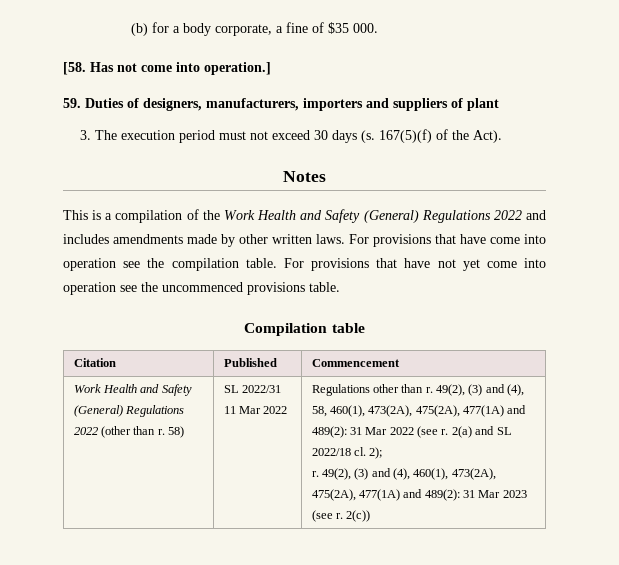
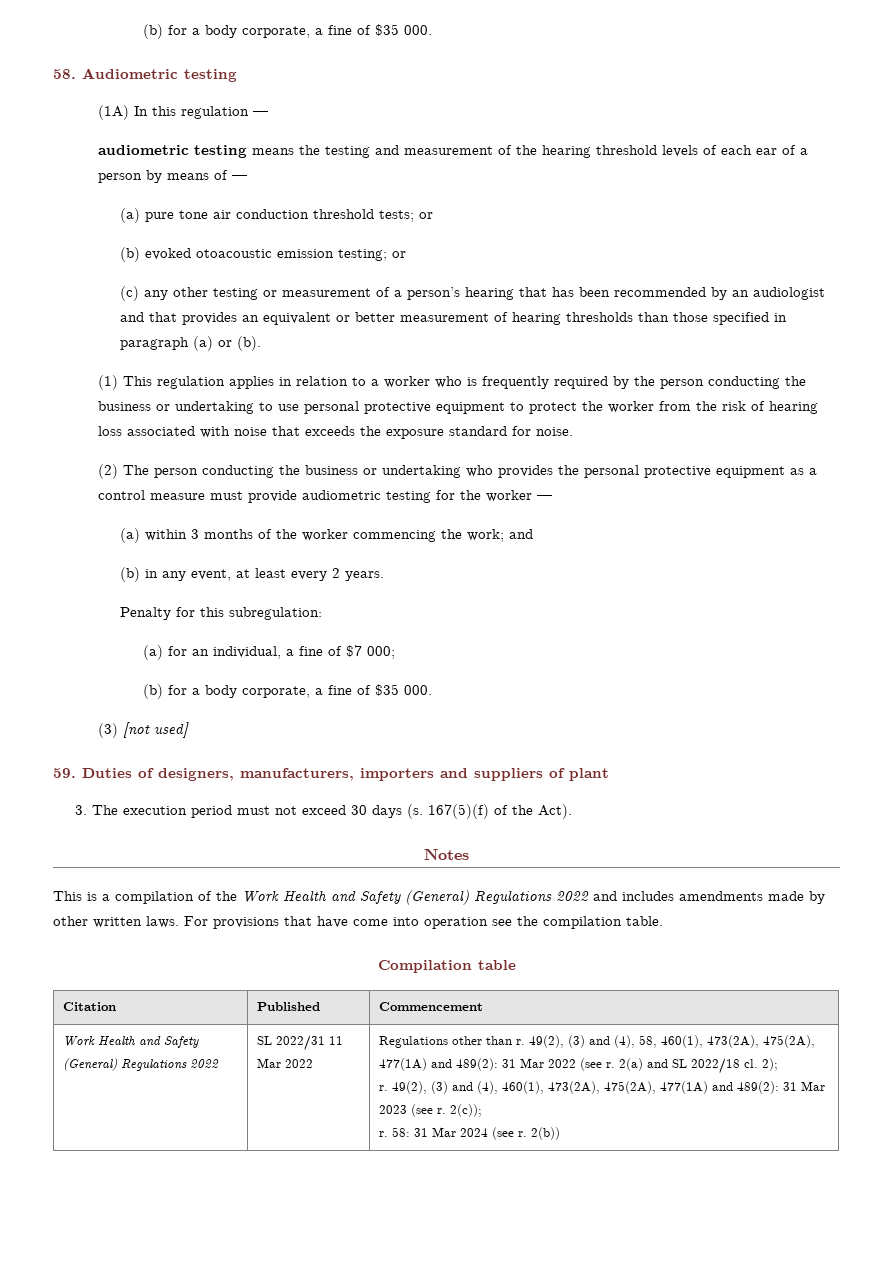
- [58. Has not come into operation.]
+ 58. Audiometric testing
+ (1A) In this regulation —
+ audiometric testing means the testing and measurement of the hearing threshold levels of each ear of a person by means of —
+ (a) pure tone air conduction threshold tests; or
+ (b) evoked otoacoustic emission testing; or
+ (c) any other testing or measurement of a person’s hearing that has been recommended by an audiologist and that provides an equivalent or better measurement of hearing thresholds than those specified in paragraph (a) or (b).
+ (1) This regulation applies in relation to a worker who is frequently required by the person conducting the business or undertaking to use personal protective equipment to protect the worker from the risk of hearing loss associated with noise that exceeds the exposure standard for noise.
+ (2) The person conducting the business or undertaking who provides the personal protective equipment as a control measure must provide audiometric testing for the worker —
+ (a) within 3 months of the worker commencing the work; and
+ (b) in any event, at least every 2 years.
+ Penalty for this subregulation:
+ (a) for an individual, a fine of $7 000;
+ (b) for a body corporate, a fine of $35 000.
+ (3) [not used]
- For provisions that have not yet come into operation see the uncommenced provisions table.
  Citation | Published | Commencement
- Work Health and Safety (General) Regulations 2022 (other than r. 58)
+ Work Health and Safety (General) Regulations 2022
- 2(c))
+ 2(c));
+ r. 58: 31 Mar 2024 (see r. 2(b))

